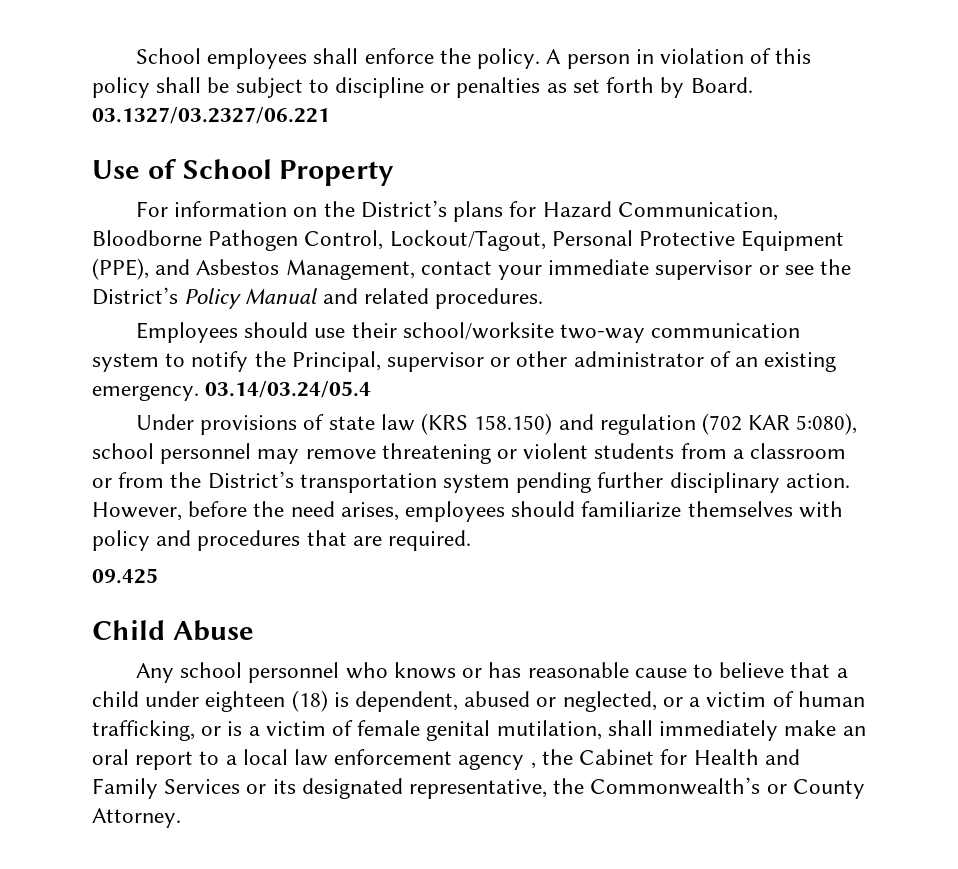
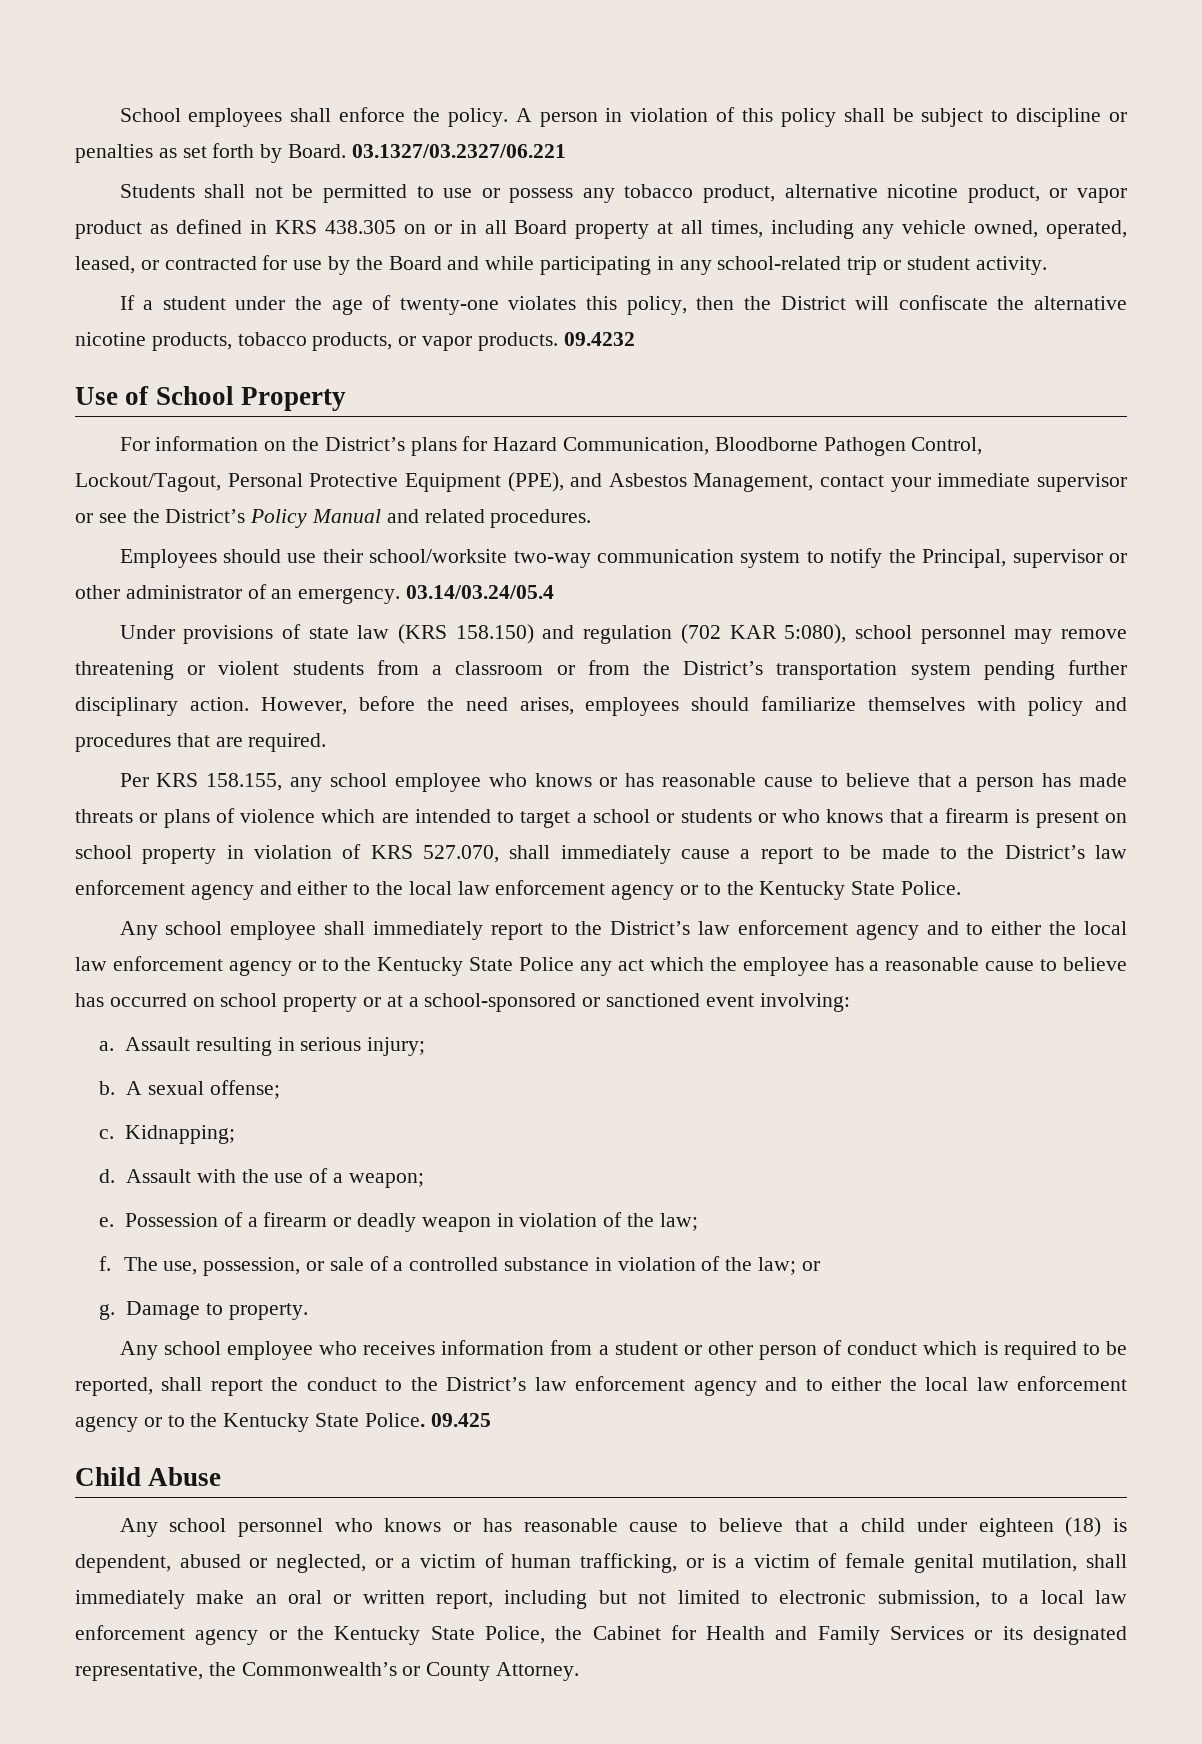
+ Students shall not be permitted to use or possess any tobacco product, alternative nicotine product, or vapor product as defined in KRS 438.305 on or in all Board property at all times, including any vehicle owned, operated, leased, or contracted for use by the Board and while participating in any school-related trip or student activity.
+ If a student under the age of twenty-one violates this policy, then the District will confiscate the alternative nicotine products, tobacco products, or vapor products. 09.4232
- Employees should use their school/worksite two-way communication system to notify the Principal, supervisor or other administrator of an existing emergency.
+ Employees should use their school/worksite two-way communication system to notify the Principal, supervisor or other administrator of an emergency.
+ Per KRS 158.155, any school employee who knows or has reasonable cause to believe that a person has made threats or plans of violence which are intended to target a school or students or who knows that a firearm is present on school property in violation of KRS 527.070, shall immediately cause a report to be made to the District’s law enforcement agency and either to the local law enforcement agency or to the Kentucky State Police.
+ Any school employee shall immediately report to the District’s law enforcement agency and to either the local law enforcement agency or to the Kentucky State Police any act which the employee has a reasonable cause to believe has occurred on school property or at a school-sponsored or sanctioned event involving:
+ a. Assault resulting in serious injury;
+ b. A sexual offense;
+ c. Kidnapping;
+ d. Assault with the use of a weapon;
+ e. Possession of a firearm or deadly weapon in violation of the law;
+ f. The use, possession, or sale of a controlled substance in violation of the law; or
+ g. Damage to property.
+ Any school employee who receives information from a student or other person of conduct which is required to be reported, shall report the conduct to the District’s law enforcement agency and to either the local law enforcement agency or to the Kentucky State Police.
- Any school personnel who knows or has reasonable cause to believe that a child under eighteen (18) is dependent, abused or neglected, or a victim of human trafficking, or is a victim of female genital mutilation, shall immediately make an oral report to a local law enforcement agency , the Cabinet for Health and Family Services or its designated representative, the Commonwealth’s or County Attorney.
+ Any school personnel who knows or has reasonable cause to believe that a child under eighteen (18) is dependent, abused or neglected, or a victim of human trafficking, or is a victim of female genital mutilation, shall immediately make an oral or written report, including but not limited to electronic submission, to a local law enforcement agency or the Kentucky State Police, the Cabinet for Health and Family Services or its designated representative, the Commonwealth’s or County Attorney.

